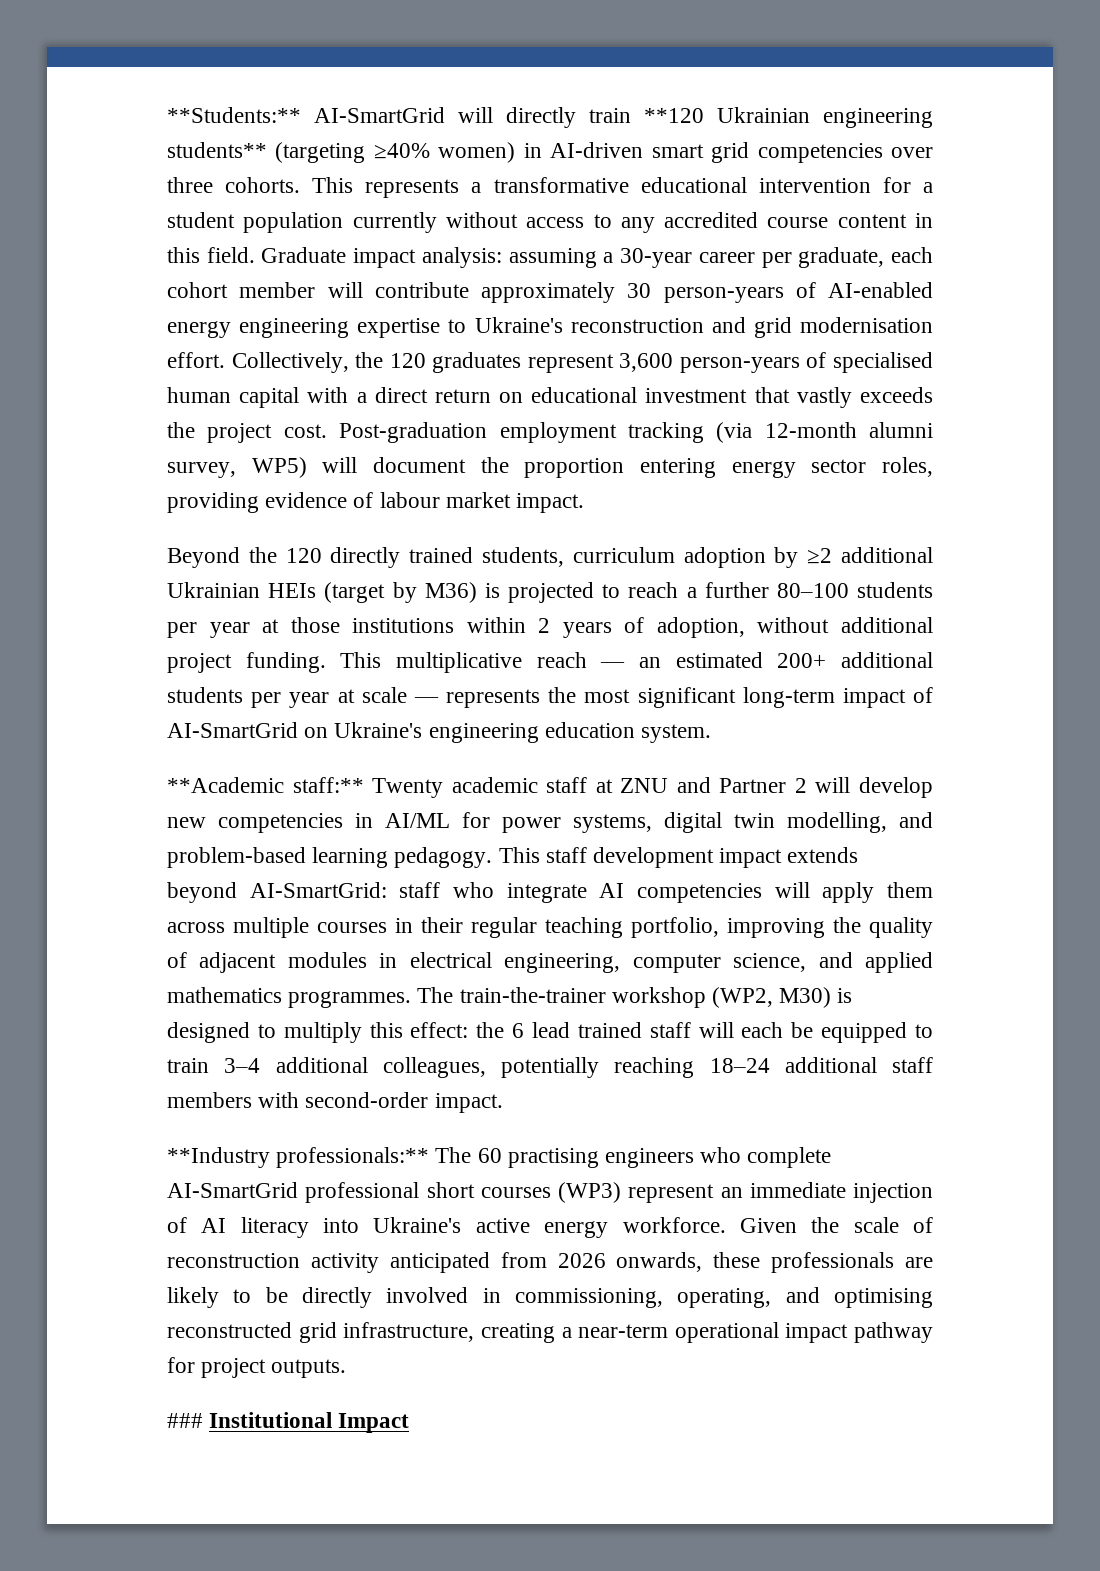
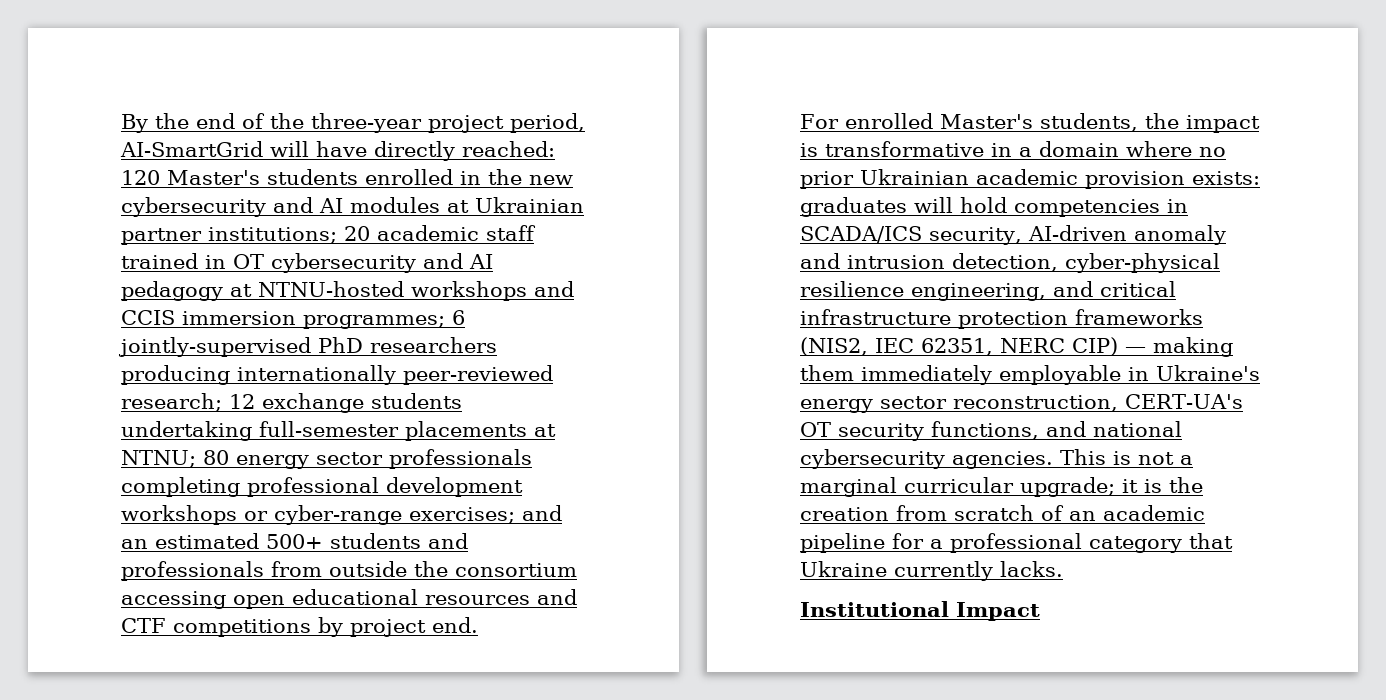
- **Students:** AI-SmartGrid will directly train **120 Ukrainian engineering students** (targeting ≥40% women) in AI-driven smart grid competencies over three cohorts. This represents a transformative educational intervention for a student population currently without access to any accredited course content in this field. Graduate impact analysis: assuming a 30-year career per graduate, each cohort member will contribute approximately 30 person-years of AI-enabled energy engineering expertise to Ukraine's reconstruction and grid modernisation effort. Collectively, the 120 graduates represent 3,600 person-years of specialised human capital with a direct return on educational investment that vastly exceeds the project cost. Post-graduation employment tracking (via 12-month alumni survey, WP5) will document the proportion entering energy sector roles, providing evidence of labour market impact.
- Beyond the 120 directly trained students, curriculum adoption by ≥2 additional Ukrainian HEIs (target by M36) is projected to reach a further 80–100 students per year at those institutions within 2 years of adoption, without additional project funding. This multiplicative reach — an estimated 200+ additional students per year at scale — represents the most significant long-term impact of AI-SmartGrid on Ukraine's engineering education system.
- **Academic staff:** Twenty academic staff at ZNU and Partner 2 will develop new competencies in AI/ML for power systems, digital twin modelling, and problem-based learning pedagogy. This staff development impact extends beyond AI-SmartGrid: staff who integrate AI competencies will apply them across multiple courses in their regular teaching portfolio, improving the quality of adjacent modules in electrical engineering, computer science, and applied mathematics programmes. The train-the-trainer workshop (WP2, M30) is designed to multiply this effect: the 6 lead trained staff will each be equipped to train 3–4 additional colleagues, potentially reaching 18–24 additional staff members with second-order impact.
- **Industry professionals:** The 60 practising engineers who complete AI-SmartGrid professional short courses (WP3) represent an immediate injection of AI literacy into Ukraine's active energy workforce. Given the scale of reconstruction activity anticipated from 2026 onwards, these professionals are likely to be directly involved in commissioning, operating, and optimising reconstructed grid infrastructure, creating a near-term operational impact pathway for project outputs.
- ### Institutional Impact
+ By the end of the three-year project period, AI-SmartGrid will have directly reached: 120 Master's students enrolled in the new cybersecurity and AI modules at Ukrainian partner institutions; 20 academic staff trained in OT cybersecurity and AI pedagogy at NTNU-hosted workshops and CCIS immersion programmes; 6 jointly-supervised PhD researchers producing internationally peer-reviewed research; 12 exchange students undertaking full-semester placements at NTNU; 80 energy sector professionals completing professional development workshops or cyber-range exercises; and an estimated 500+ students and professionals from outside the consortium accessing open educational resources and CTF competitions by project end.
+ For enrolled Master's students, the impact is transformative in a domain where no prior Ukrainian academic provision exists: graduates will hold competencies in SCADA/ICS security, AI-driven anomaly and intrusion detection, cyber-physical resilience engineering, and critical infrastructure protection frameworks (NIS2, IEC 62351, NERC CIP) — making them immediately employable in Ukraine's energy sector reconstruction, CERT-UA's OT security functions, and national cybersecurity agencies. This is not a marginal curricular upgrade; it is the creation from scratch of an academic pipeline for a professional category that Ukraine currently lacks.
+ Institutional Impact

